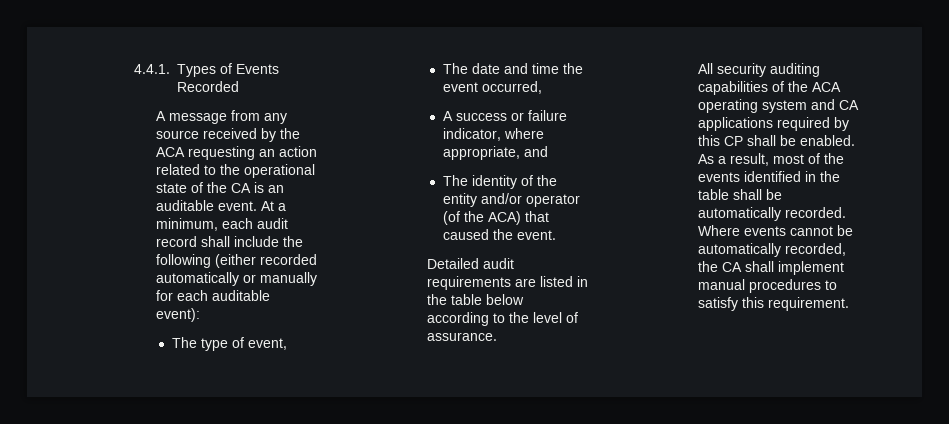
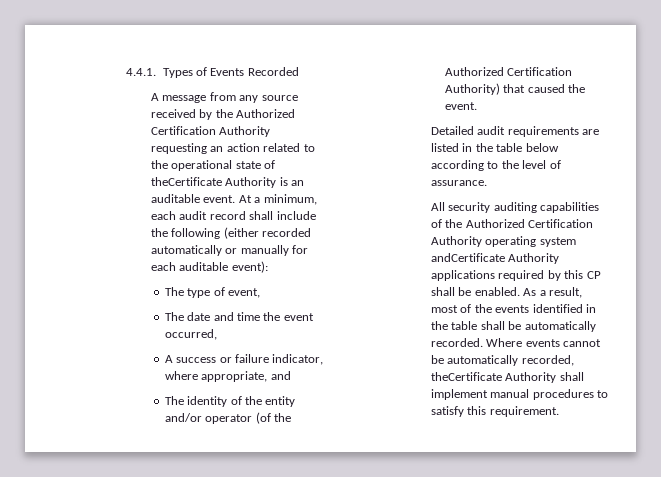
- A message from any source received by the ACA requesting an action related to the operational state of the CA is an auditable event.
+ A message from any source received by the Authorized Certification Authority requesting an action related to the operational state of theCertificate Authority is an auditable event.
- The identity of the entity and/or operator (of the ACA) that caused the event.
+ The identity of the entity and/or operator (of the Authorized Certification Authority) that caused the event.
- All security auditing capabilities of the ACA operating system and CA applications required by this CP shall be enabled.
+ All security auditing capabilities of the Authorized Certification Authority operating system andCertificate Authority applications required by this CP shall be enabled.
- Where events cannot be automatically recorded, the CA shall implement manual procedures to satisfy this requirement.
+ Where events cannot be automatically recorded, theCertificate Authority shall implement manual procedures to satisfy this requirement.

